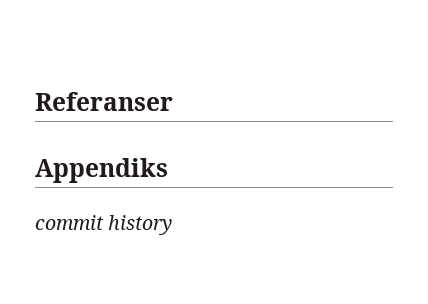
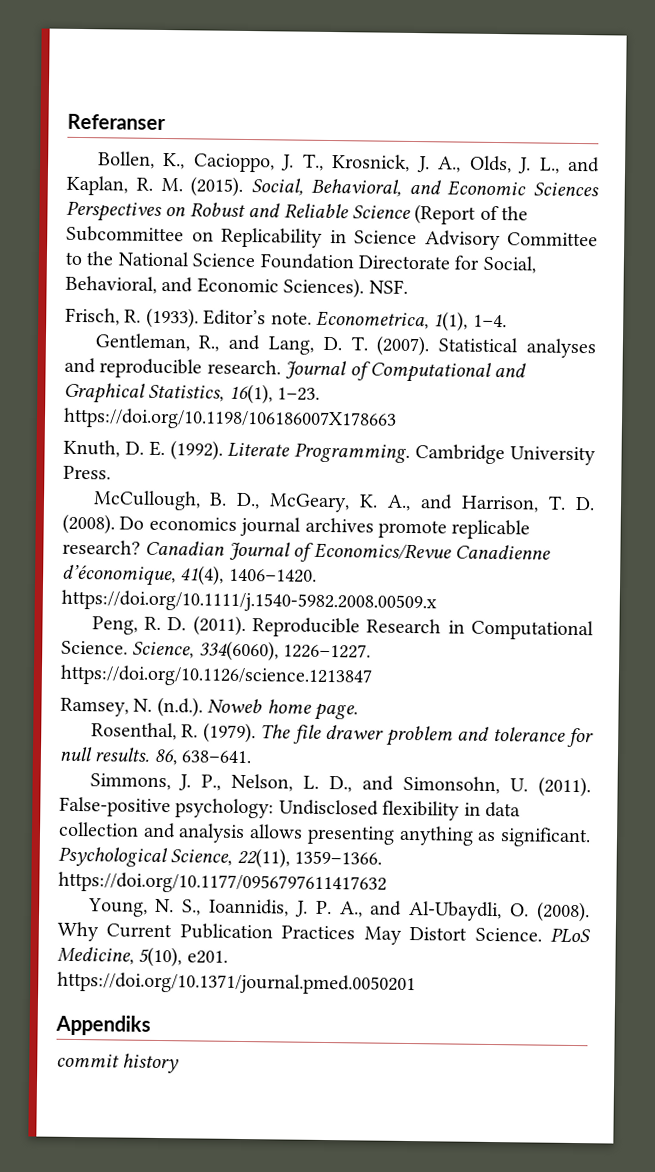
+ Bollen, K., Cacioppo, J. T., Krosnick, J. A., Olds, J. L., and Kaplan, R. M. (2015). Social, Behavioral, and Economic Sciences Perspectives on Robust and Reliable Science (Report of the Subcommittee on Replicability in Science Advisory Committee to the National Science Foundation Directorate for Social, Behavioral, and Economic Sciences). NSF.
+ Frisch, R. (1933). Editor’s note. Econometrica, 1(1), 1–4.
+ Gentleman, R., and Lang, D. T. (2007). Statistical analyses and reproducible research. Journal of Computational and Graphical Statistics, 16(1), 1–23. https://doi.org/10.1198/106186007X178663
+ Knuth, D. E. (1992). Literate Programming. Cambridge University Press.
+ McCullough, B. D., McGeary, K. A., and Harrison, T. D. (2008). Do economics journal archives promote replicable research? Canadian Journal of Economics/Revue Canadienne d’économique, 41(4), 1406–1420. https://doi.org/10.1111/j.1540-5982.2008.00509.x
+ Peng, R. D. (2011). Reproducible Research in Computational Science. Science, 334(6060), 1226–1227. https://doi.org/10.1126/science.1213847
+ Ramsey, N. (n.d.). Noweb home page.
+ Rosenthal, R. (1979). The file drawer problem and tolerance for null results. 86, 638–641.
+ Simmons, J. P., Nelson, L. D., and Simonsohn, U. (2011). False-positive psychology: Undisclosed flexibility in data collection and analysis allows presenting anything as significant. Psychological Science, 22(11), 1359–1366. https://doi.org/10.1177/0956797611417632
+ Young, N. S., Ioannidis, J. P. A., and Al-Ubaydli, O. (2008). Why Current Publication Practices May Distort Science. PLoS Medicine, 5(10), e201. https://doi.org/10.1371/journal.pmed.0050201

